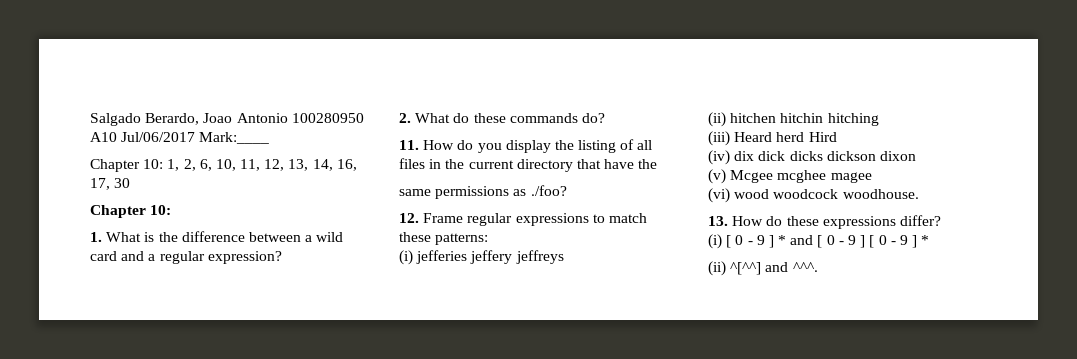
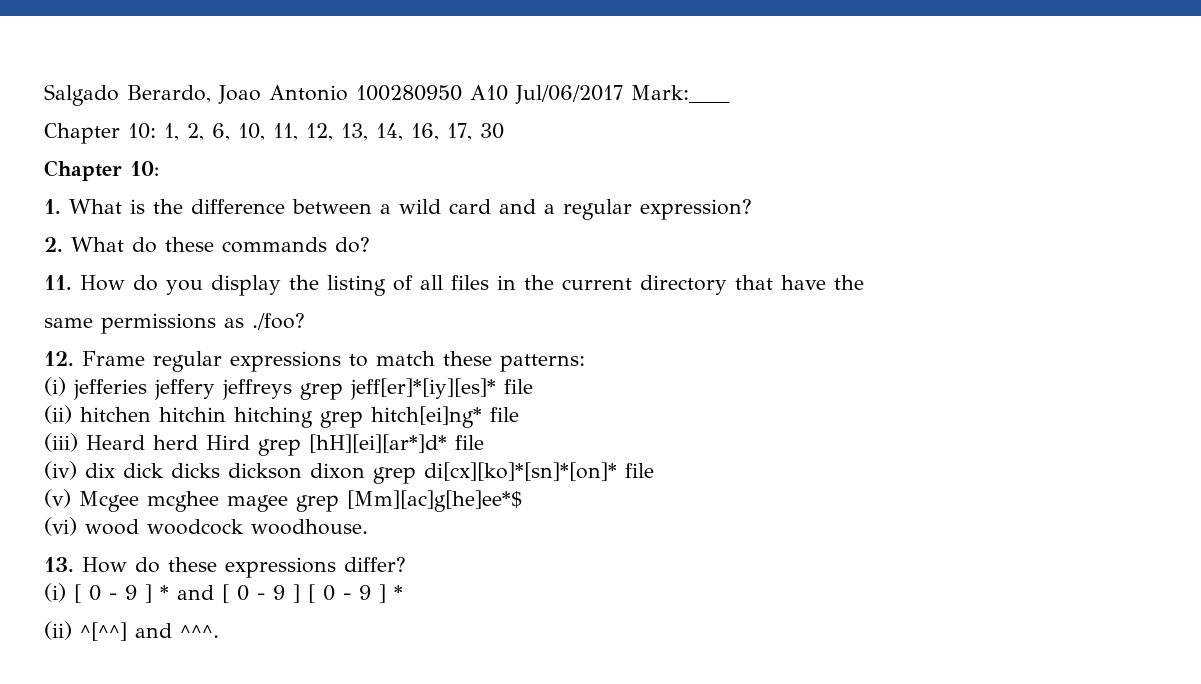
- (i) jefferies jeffery jeffreys
+ (i) jefferies jeffery jeffreys grep jeff[er]*[iy][es]* file
- (ii) hitchen hitchin hitching
+ (ii) hitchen hitchin hitching grep hitch[ei]ng* file
- (iii) Heard herd Hird
+ (iii) Heard herd Hird grep [hH][ei][ar*]d* file
- (iv) dix dick dicks dickson dixon
+ (iv) dix dick dicks dickson dixon grep di[cx][ko]*[sn]*[on]* file
- (v) Mcgee mcghee magee
+ (v) Mcgee mcghee magee grep [Mm][ac]g[he]ee*$

